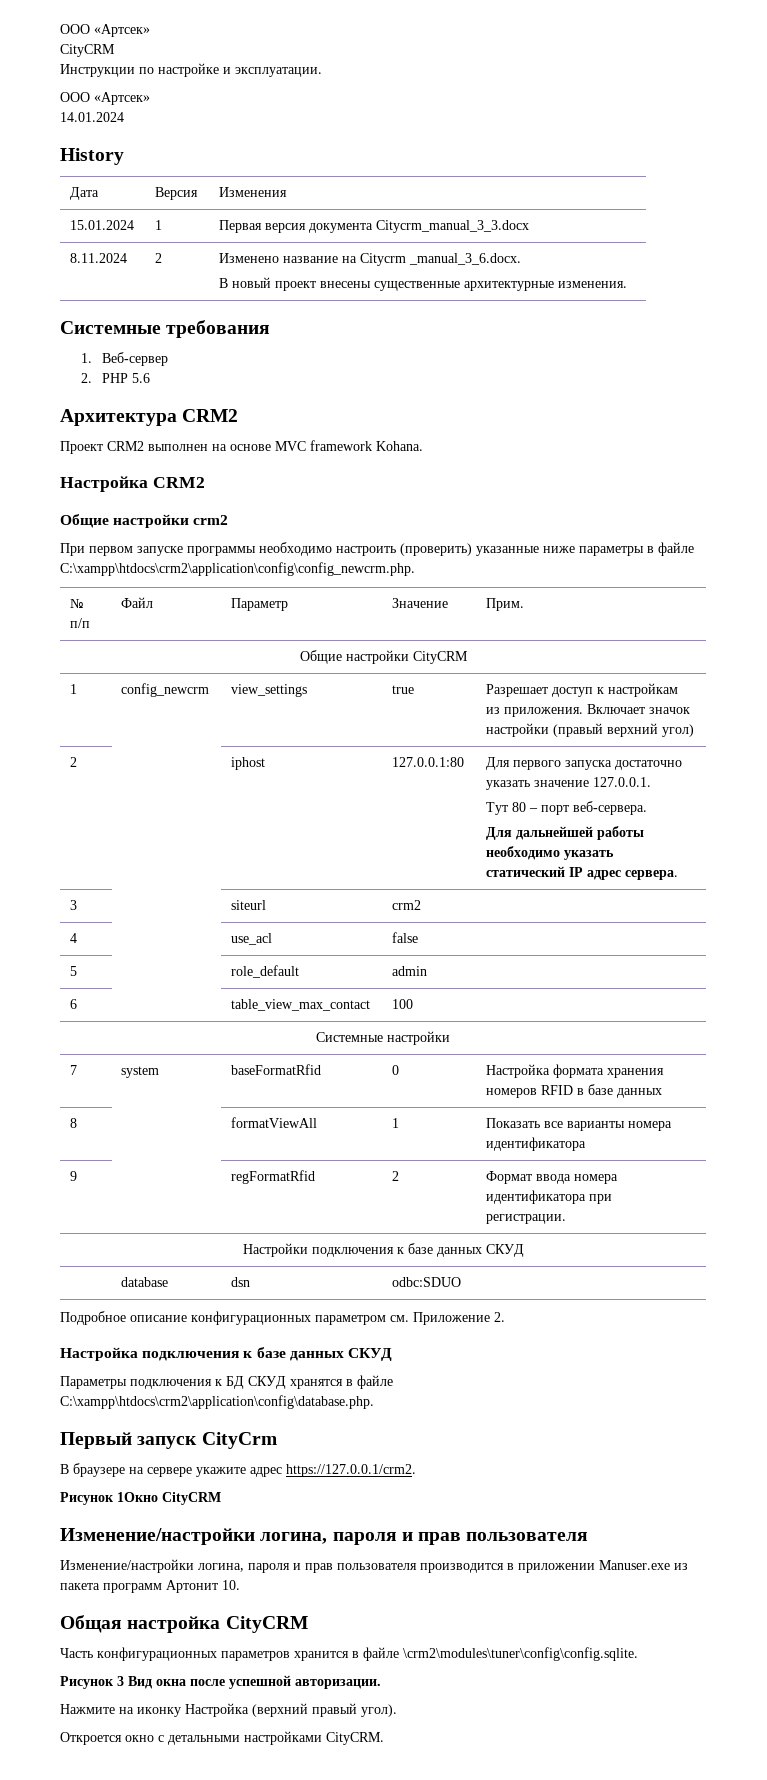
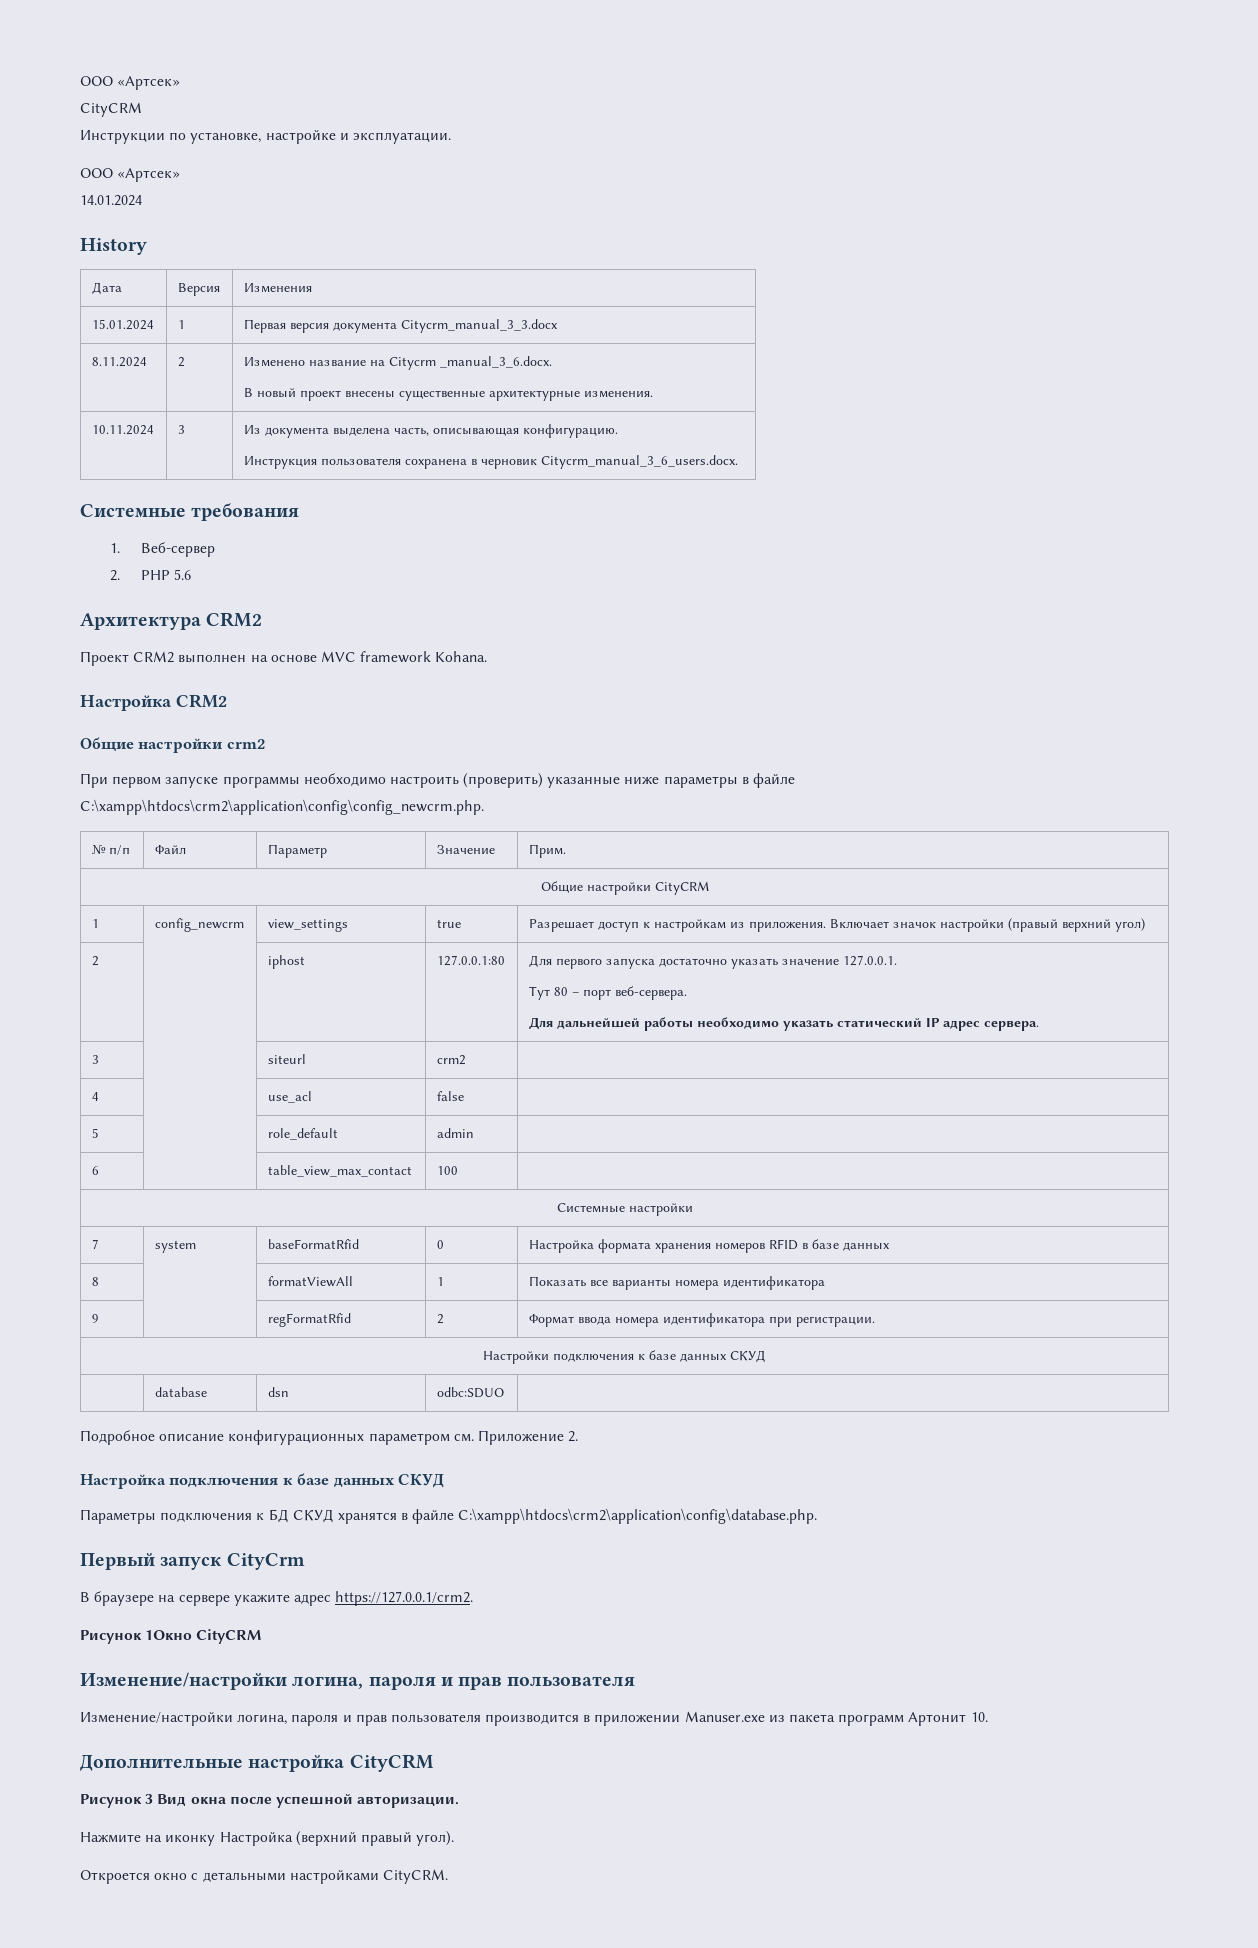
- Инструкции по настройке и эксплуатации.
+ Инструкции по установке, настройке и эксплуатации.
+ 10.11.2024 | 3 | Из документа выделена часть, описывающая конфигурацию.
+ Инструкция пользователя сохранена в черновик Citycrm_manual_3_6_users.docx.
- Общая настройка CityCRM
+ Дополнительные настройка CityCRM
- Часть конфигурационных параметров хранится в файле \crm2\modules\tuner\config\config.sqlite.

